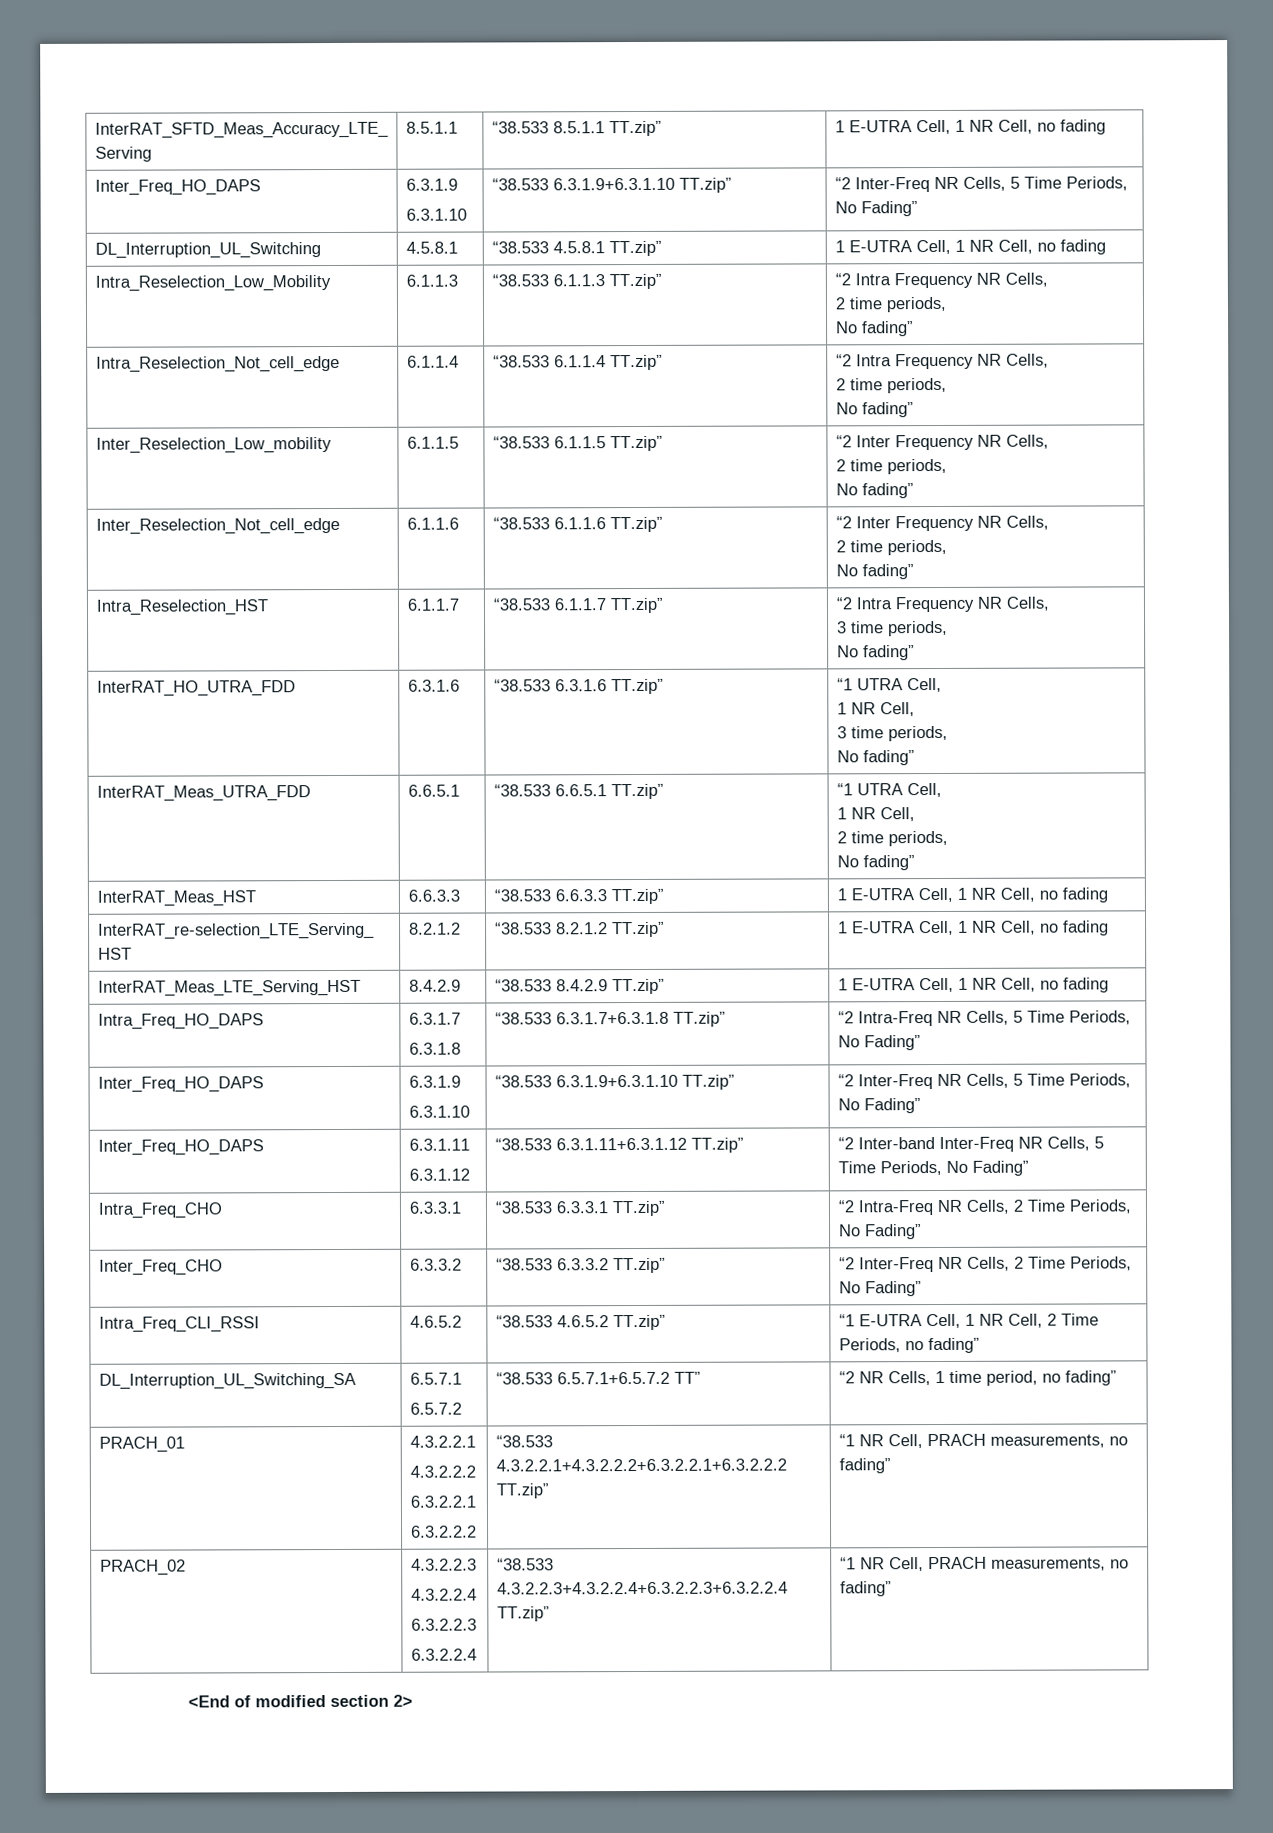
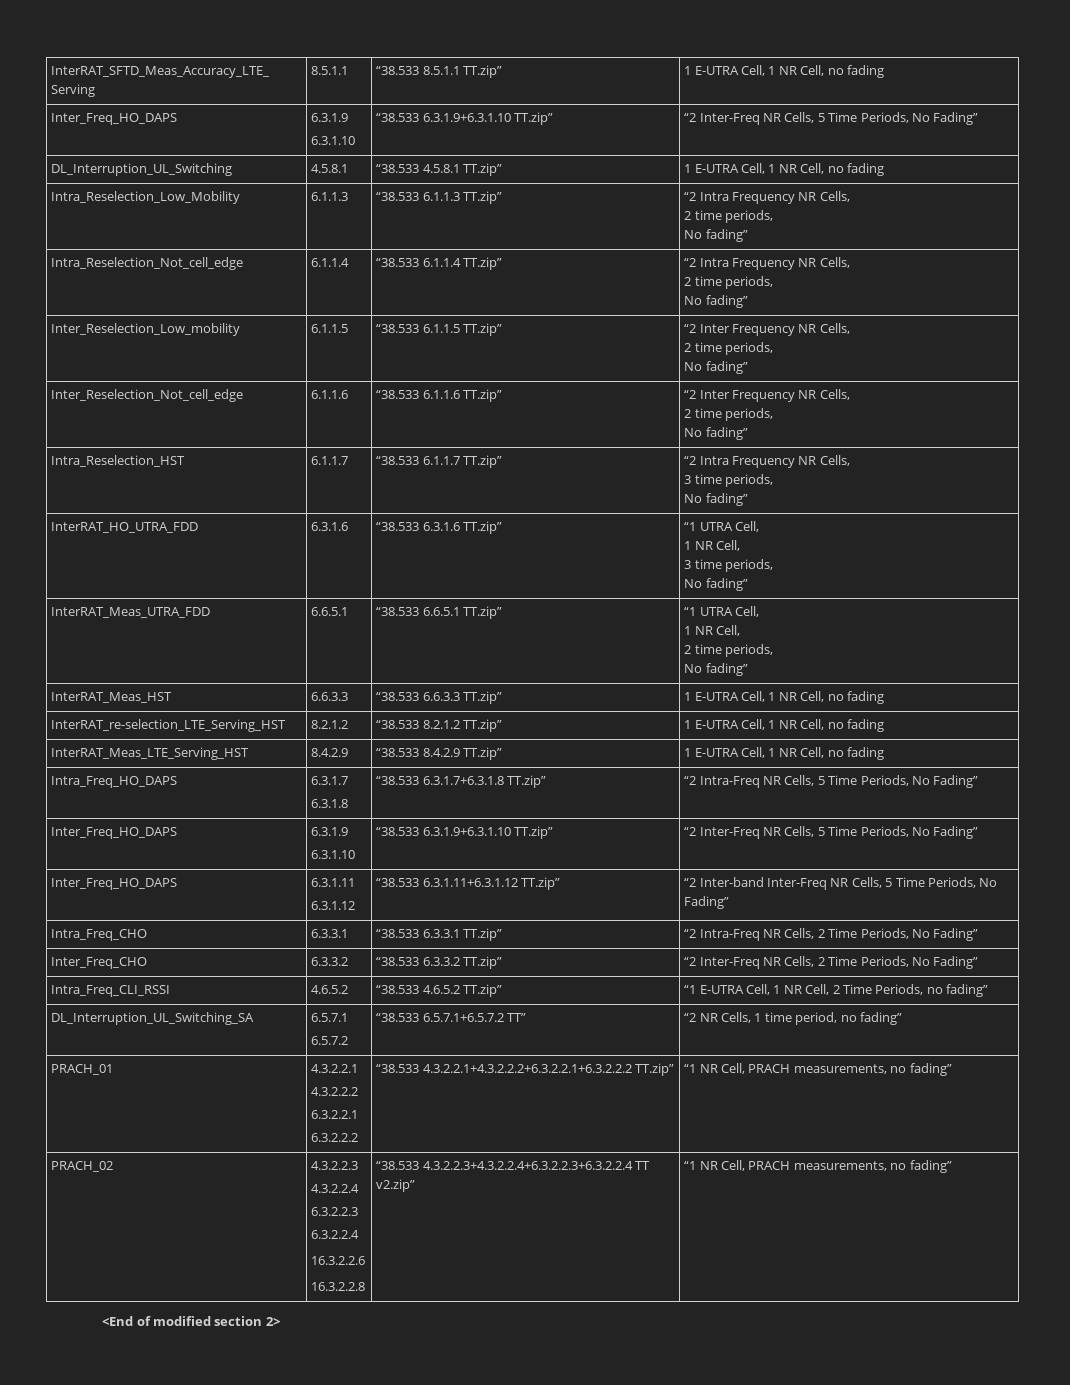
  PRACH_02 | 4.3.2.2.3
  4.3.2.2.4
  6.3.2.2.3
- 6.3.2.2.4 | “38.533 4.3.2.2.3+4.3.2.2.4+6.3.2.2.3+6.3.2.2.4 TT.zip” | “1 NR Cell, PRACH measurements, no fading”
+ 6.3.2.2.4
+ 16.3.2.2.6
+ 16.3.2.2.8 | “38.533 4.3.2.2.3+4.3.2.2.4+6.3.2.2.3+6.3.2.2.4 TT v2.zip” | “1 NR Cell, PRACH measurements, no fading”

